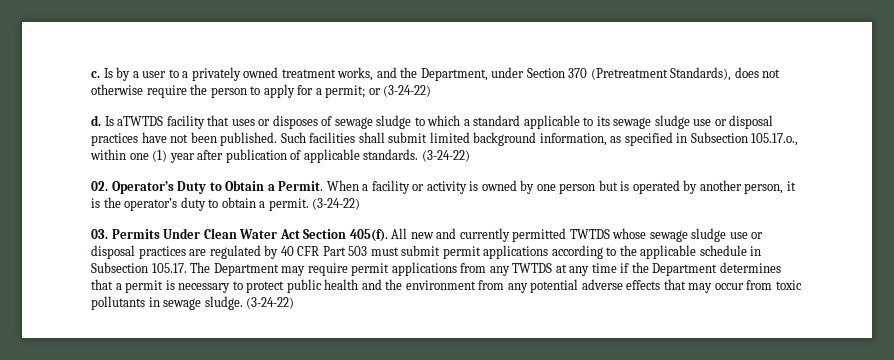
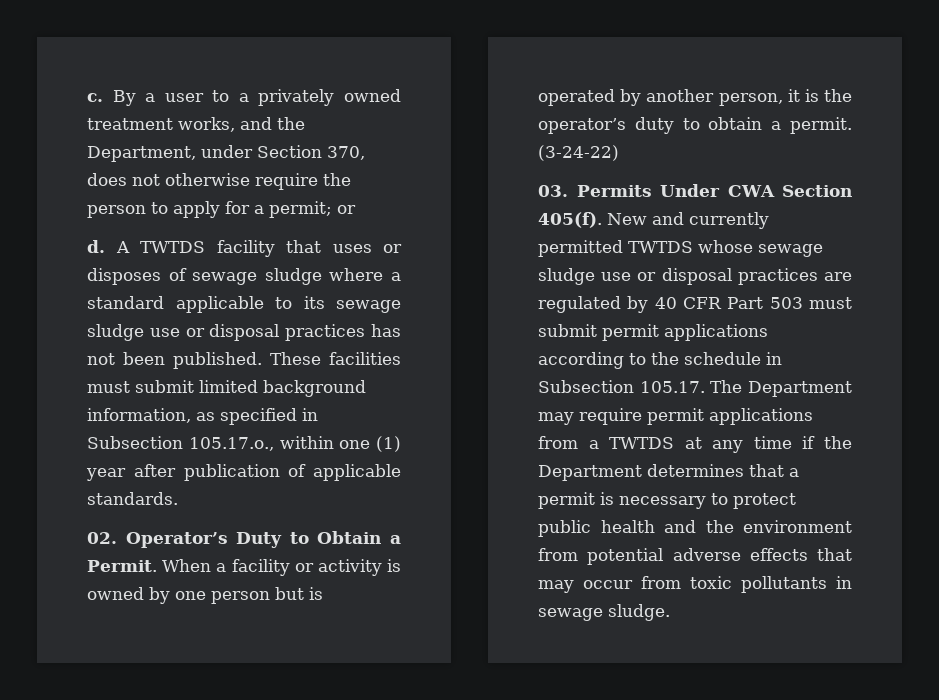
- Is by a user to a privately owned treatment works, and the Department, under Section 370 (Pretreatment Standards), does not otherwise require the person to apply for a permit; or (3-24-22)
+ By a user to a privately owned treatment works, and the Department, under Section 370, does not otherwise require the person to apply for a permit; or
- Is aTWTDS facility that uses or disposes of sewage sludge to which a standard applicable to its sewage sludge use or disposal practices have not been published.
+ A TWTDS facility that uses or disposes of sewage sludge where a standard applicable to its sewage sludge use or disposal practices has not been published.
- Such facilities shall submit limited background information, as specified in Subsection 105.17.o., within one (1) year after publication of applicable standards. (3-24-22)
+ These facilities must submit limited background information, as specified in Subsection 105.17.o., within one (1) year after publication of applicable standards.
- 03. Permits Under Clean Water Act Section 405(f). All new and currently permitted TWTDS whose sewage sludge use or disposal practices are regulated by 40 CFR Part 503 must submit permit applications according to the applicable schedule in Subsection 105.17. The Department may require permit applications from any TWTDS at any time if the Department determines that a permit is necessary to protect public health and the environment from any potential adverse effects that may occur from toxic pollutants in sewage sludge. (3-24-22)
+ 03. Permits Under CWA Section 405(f). New and currently permitted TWTDS whose sewage sludge use or disposal practices are regulated by 40 CFR Part 503 must submit permit applications according to the schedule in Subsection 105.17. The Department may require permit applications from a TWTDS at any time if the Department determines that a permit is necessary to protect public health and the environment from potential adverse effects that may occur from toxic pollutants in sewage sludge.

